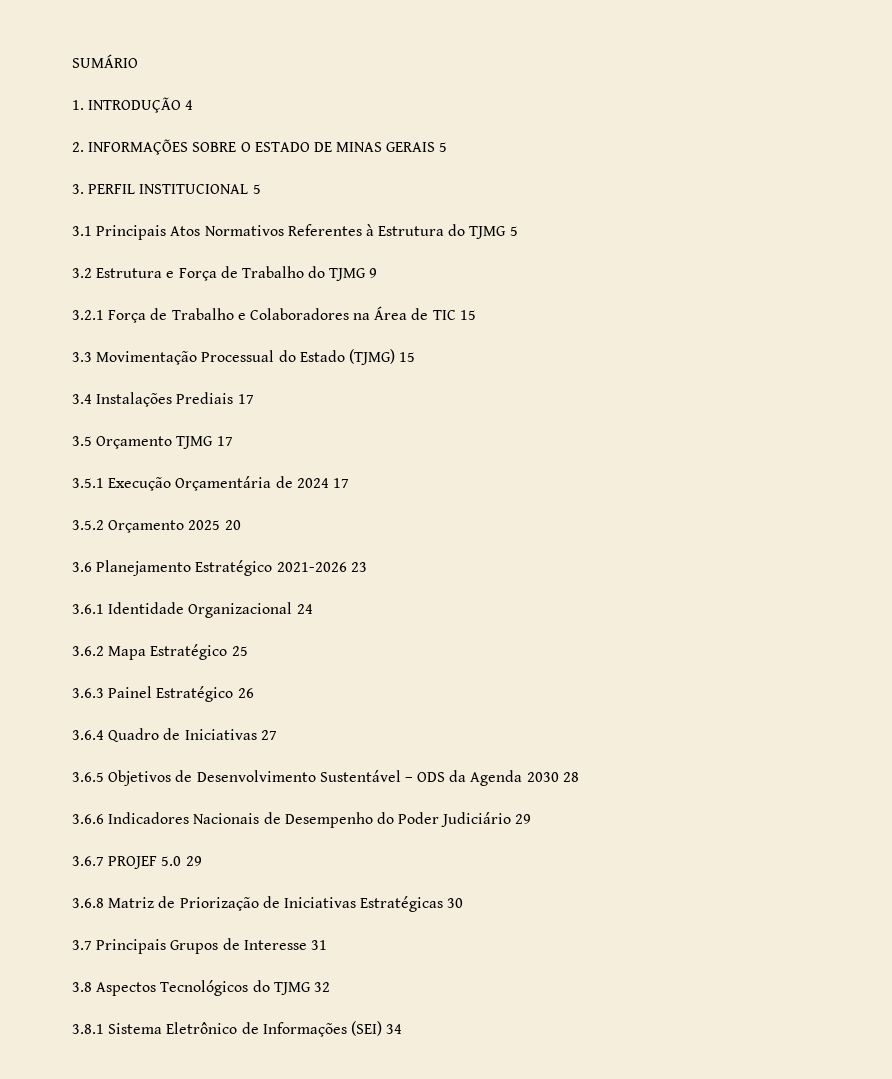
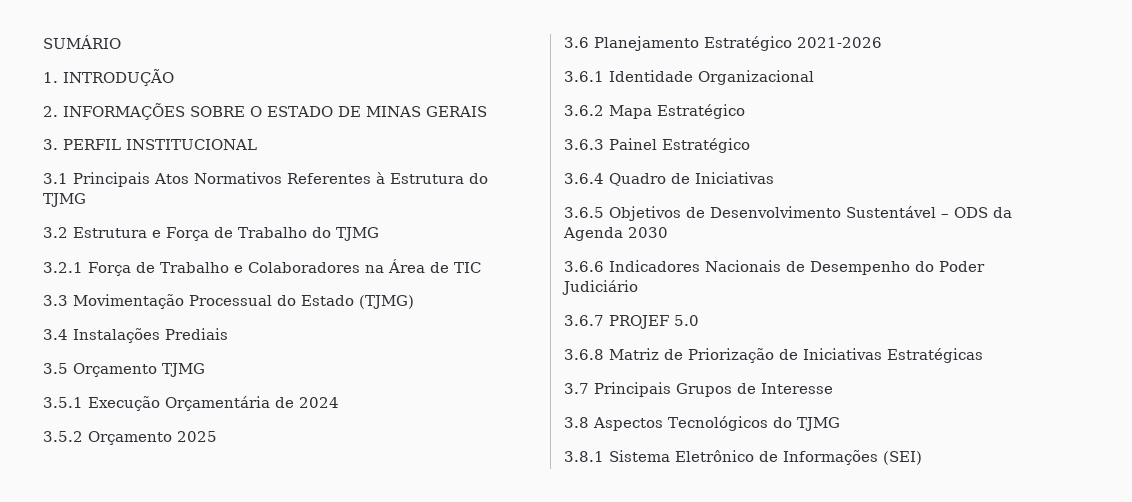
- 1. INTRODUÇÃO 4
+ 1. INTRODUÇÃO
- 2. INFORMAÇÕES SOBRE O ESTADO DE MINAS GERAIS 5
+ 2. INFORMAÇÕES SOBRE O ESTADO DE MINAS GERAIS
- 3. PERFIL INSTITUCIONAL 5
+ 3. PERFIL INSTITUCIONAL
- 3.1 Principais Atos Normativos Referentes à Estrutura do TJMG 5
+ 3.1 Principais Atos Normativos Referentes à Estrutura do TJMG
- 3.2 Estrutura e Força de Trabalho do TJMG 9
+ 3.2 Estrutura e Força de Trabalho do TJMG
- 3.2.1 Força de Trabalho e Colaboradores na Área de TIC 15
+ 3.2.1 Força de Trabalho e Colaboradores na Área de TIC
- 3.3 Movimentação Processual do Estado (TJMG) 15
+ 3.3 Movimentação Processual do Estado (TJMG)
- 3.4 Instalações Prediais 17
+ 3.4 Instalações Prediais
- 3.5 Orçamento TJMG 17
+ 3.5 Orçamento TJMG
- 3.5.1 Execução Orçamentária de 2024 17
+ 3.5.1 Execução Orçamentária de 2024
- 3.5.2 Orçamento 2025 20
+ 3.5.2 Orçamento 2025
- 3.6 Planejamento Estratégico 2021-2026 23
+ 3.6 Planejamento Estratégico 2021-2026
- 3.6.1 Identidade Organizacional 24
+ 3.6.1 Identidade Organizacional
- 3.6.2 Mapa Estratégico 25
+ 3.6.2 Mapa Estratégico
- 3.6.3 Painel Estratégico 26
+ 3.6.3 Painel Estratégico
- 3.6.4 Quadro de Iniciativas 27
+ 3.6.4 Quadro de Iniciativas
- 3.6.5 Objetivos de Desenvolvimento Sustentável – ODS da Agenda 2030 28
+ 3.6.5 Objetivos de Desenvolvimento Sustentável – ODS da Agenda 2030
- 3.6.6 Indicadores Nacionais de Desempenho do Poder Judiciário 29
+ 3.6.6 Indicadores Nacionais de Desempenho do Poder Judiciário
- 3.6.7 PROJEF 5.0 29
+ 3.6.7 PROJEF 5.0
- 3.6.8 Matriz de Priorização de Iniciativas Estratégicas 30
+ 3.6.8 Matriz de Priorização de Iniciativas Estratégicas
- 3.7 Principais Grupos de Interesse 31
+ 3.7 Principais Grupos de Interesse
- 3.8 Aspectos Tecnológicos do TJMG 32
+ 3.8 Aspectos Tecnológicos do TJMG
- 3.8.1 Sistema Eletrônico de Informações (SEI) 34
+ 3.8.1 Sistema Eletrônico de Informações (SEI)

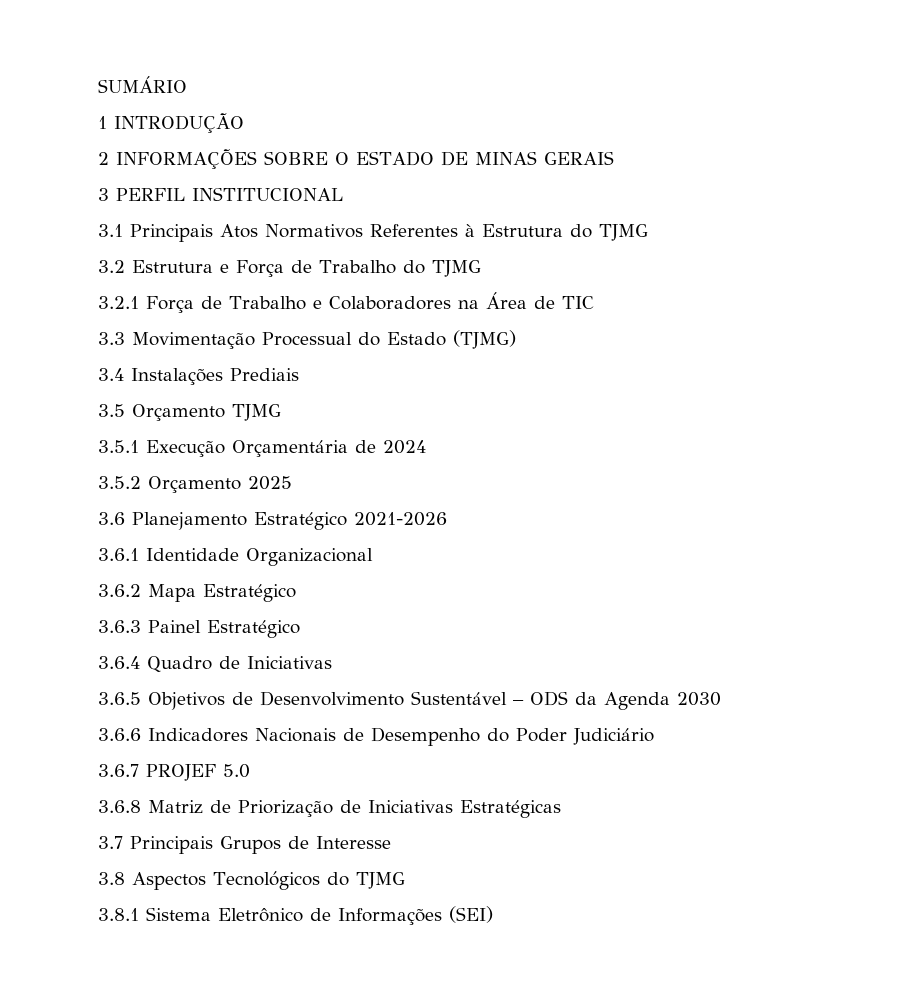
- 1. INTRODUÇÃO
+ 1 INTRODUÇÃO
- 2. INFORMAÇÕES SOBRE O ESTADO DE MINAS GERAIS
+ 2 INFORMAÇÕES SOBRE O ESTADO DE MINAS GERAIS
- 3. PERFIL INSTITUCIONAL
+ 3 PERFIL INSTITUCIONAL

